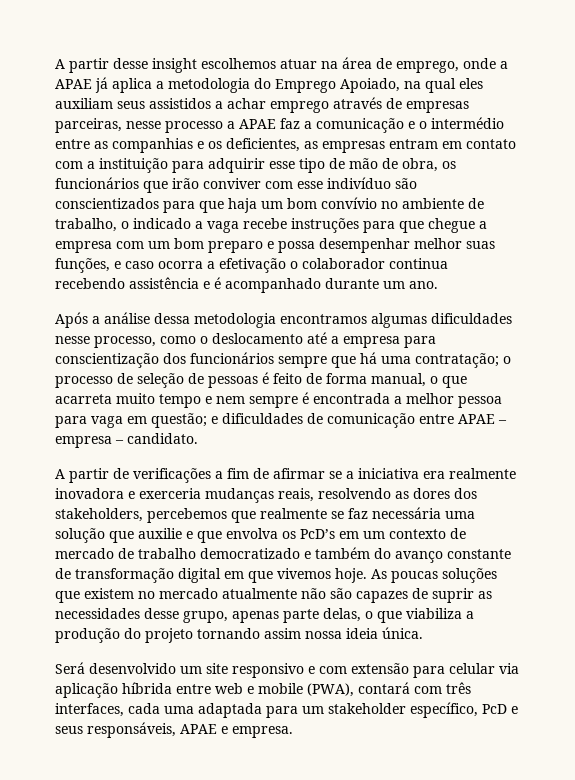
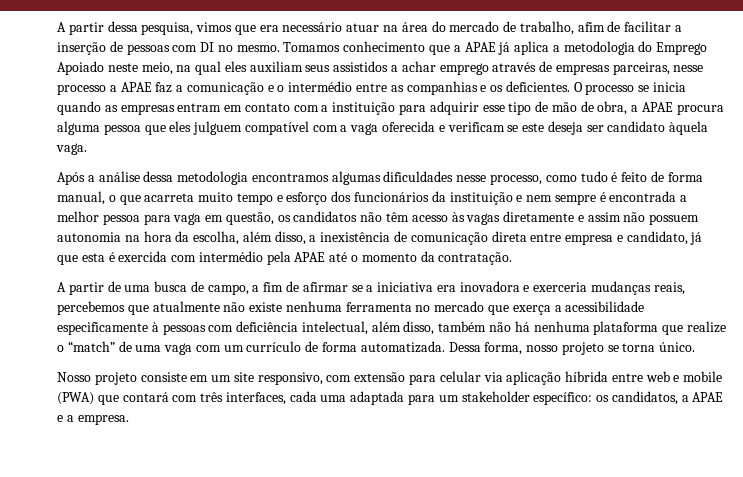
- A partir desse insight escolhemos atuar na área de emprego, onde a APAE já aplica a metodologia do Emprego Apoiado, na qual eles auxiliam seus assistidos a achar emprego através de empresas parceiras, nesse processo a APAE faz a comunicação e o intermédio entre as companhias e os deficientes, as empresas entram em contato com a instituição para adquirir esse tipo de mão de obra, os funcionários que irão conviver com esse indivíduo são conscientizados para que haja um bom convívio no ambiente de trabalho, o indicado a vaga recebe instruções para que chegue a empresa com um bom preparo e possa desempenhar melhor suas funções, e caso ocorra a efetivação o colaborador continua recebendo assistência e é acompanhado durante um ano.
+ A partir dessa pesquisa, vimos que era necessário atuar na área do mercado de trabalho, afim de facilitar a inserção de pessoas com DI no mesmo. Tomamos conhecimento que a APAE já aplica a metodologia do Emprego Apoiado neste meio, na qual eles auxiliam seus assistidos a achar emprego através de empresas parceiras, nesse processo a APAE faz a comunicação e o intermédio entre as companhias e os deficientes. O processo se inicia quando as empresas entram em contato com a instituição para adquirir esse tipo de mão de obra, a APAE procura alguma pessoa que eles julguem compatível com a vaga oferecida e verificam se este deseja ser candidato àquela vaga.
- Após a análise dessa metodologia encontramos algumas dificuldades nesse processo, como o deslocamento até a empresa para conscientização dos funcionários sempre que há uma contratação; o processo de seleção de pessoas é feito de forma manual, o que acarreta muito tempo e nem sempre é encontrada a melhor pessoa para vaga em questão; e dificuldades de comunicação entre APAE – empresa – candidato.
+ Após a análise dessa metodologia encontramos algumas dificuldades nesse processo, como tudo é feito de forma manual, o que acarreta muito tempo e esforço dos funcionários da instituição e nem sempre é encontrada a melhor pessoa para vaga em questão, os candidatos não têm acesso às vagas diretamente e assim não possuem autonomia na hora da escolha, além disso, a inexistência de comunicação direta entre empresa e candidato, já que esta é exercida com intermédio pela APAE até o momento da contratação.
- A partir de verificações a fim de afirmar se a iniciativa era realmente inovadora e exerceria mudanças reais, resolvendo as dores dos stakeholders, percebemos que realmente se faz necessária uma solução que auxilie e que envolva os PcD’s em um contexto de mercado de trabalho democratizado e também do avanço constante de transformação digital em que vivemos hoje. As poucas soluções que existem no mercado atualmente não são capazes de suprir as necessidades desse grupo, apenas parte delas, o que viabiliza a produção do projeto tornando assim nossa ideia única.
- Será desenvolvido um site responsivo e com extensão para celular via aplicação híbrida entre web e mobile (PWA), contará com três interfaces, cada uma adaptada para um stakeholder específico, PcD e seus responsáveis, APAE e empresa.
+ A partir de uma busca de campo, a fim de afirmar se a iniciativa era inovadora e exerceria mudanças reais, percebemos que atualmente não existe nenhuma ferramenta no mercado que exerça a acessibilidade especificamente à pessoas com deficiência intelectual, além disso, também não há nenhuma plataforma que realize o “match” de uma vaga com um currículo de forma automatizada. Dessa forma, nosso projeto se torna único.
+ Nosso projeto consiste em um site responsivo, com extensão para celular via aplicação híbrida entre web e mobile (PWA) que contará com três interfaces, cada uma adaptada para um stakeholder específico: os candidatos, a APAE e a empresa.

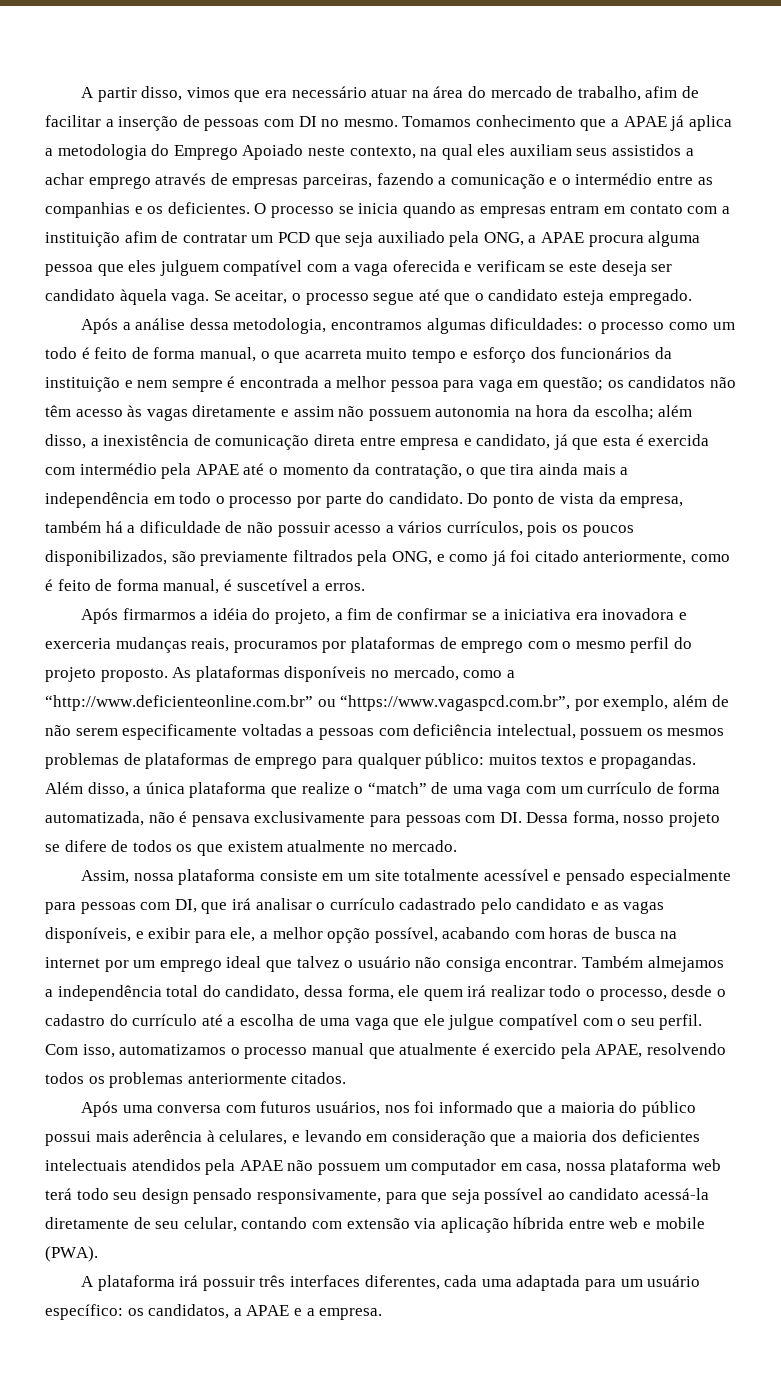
- A partir dessa pesquisa, vimos que era necessário atuar na área do mercado de trabalho, afim de facilitar a inserção de pessoas com DI no mesmo.
+ A partir disso, vimos que era necessário atuar na área do mercado de trabalho, afim de facilitar a inserção de pessoas com DI no mesmo.
- Tomamos conhecimento que a APAE já aplica a metodologia do Emprego Apoiado neste meio, na qual eles auxiliam seus assistidos a achar emprego através de empresas parceiras, nesse processo a APAE faz a comunicação e o intermédio entre as companhias e os deficientes.
+ Tomamos conhecimento que a APAE já aplica a metodologia do Emprego Apoiado neste contexto, na qual eles auxiliam seus assistidos a achar emprego através de empresas parceiras, fazendo a comunicação e o intermédio entre as companhias e os deficientes.
- O processo se inicia quando as empresas entram em contato com a instituição para adquirir esse tipo de mão de obra, a APAE procura alguma pessoa que eles julguem compatível com a vaga oferecida e verificam se este deseja ser candidato àquela vaga.
+ O processo se inicia quando as empresas entram em contato com a instituição afim de contratar um PCD que seja auxiliado pela ONG, a APAE procura alguma pessoa que eles julguem compatível com a vaga oferecida e verificam se este deseja ser candidato àquela vaga. Se aceitar, o processo segue até que o candidato esteja empregado.
- Após a análise dessa metodologia encontramos algumas dificuldades nesse processo, como tudo é feito de forma manual, o que acarreta muito tempo e esforço dos funcionários da instituição e nem sempre é encontrada a melhor pessoa para vaga em questão, os candidatos não têm acesso às vagas diretamente e assim não possuem autonomia na hora da escolha, além disso, a inexistência de comunicação direta entre empresa e candidato, já que esta é exercida com intermédio pela APAE até o momento da contratação.
- A partir de uma busca de campo, a fim de afirmar se a iniciativa era inovadora e exerceria mudanças reais, percebemos que atualmente não existe nenhuma ferramenta no mercado que exerça a acessibilidade especificamente à pessoas com deficiência intelectual, além disso, também não há nenhuma plataforma que realize o “match” de uma vaga com um currículo de forma automatizada. Dessa forma, nosso projeto se torna único.
- Nosso projeto consiste em um site responsivo, com extensão para celular via aplicação híbrida entre web e mobile (PWA) que contará com três interfaces, cada uma adaptada para um stakeholder específico:
+ Após a análise dessa metodologia, encontramos algumas dificuldades: o processo como um todo é feito de forma manual, o que acarreta muito tempo e esforço dos funcionários da instituição e nem sempre é encontrada a melhor pessoa para vaga em questão; os candidatos não têm acesso às vagas diretamente e assim não possuem autonomia na hora da escolha; além disso, a inexistência de comunicação direta entre empresa e candidato, já que esta é exercida com intermédio pela APAE até o momento da contratação, o que tira ainda mais a independência em todo o processo por parte do candidato. Do ponto de vista da empresa, também há a dificuldade de não possuir acesso a vários currículos, pois os poucos disponibilizados, são previamente filtrados pela ONG, e como já foi citado anteriormente, como é feito de forma manual, é suscetível a erros.
+ Após firmarmos a idéia do projeto, a fim de confirmar se a iniciativa era inovadora e exerceria mudanças reais, procuramos por plataformas de emprego com o mesmo perfil do projeto proposto. As plataformas disponíveis no mercado, como a “http://www.deficienteonline.com.br” ou “https://www.vagaspcd.com.br”, por exemplo, além de não serem especificamente voltadas a pessoas com deficiência intelectual, possuem os mesmos problemas de plataformas de emprego para qualquer público: muitos textos e propagandas. Além disso, a única plataforma que realize o “match” de uma vaga com um currículo de forma automatizada, não é pensava exclusivamente para pessoas com DI. Dessa forma, nosso projeto se difere de todos os que existem atualmente no mercado.
+ Assim, nossa plataforma consiste em um site totalmente acessível e pensado especialmente para pessoas com DI, que irá analisar o currículo cadastrado pelo candidato e as vagas disponíveis, e exibir para ele, a melhor opção possível, acabando com horas de busca na internet por um emprego ideal que talvez o usuário não consiga encontrar. Também almejamos a independência total do candidato, dessa forma, ele quem irá realizar todo o processo, desde o cadastro do currículo até a escolha de uma vaga que ele julgue compatível com o seu perfil. Com isso, automatizamos o processo manual que atualmente é exercido pela APAE, resolvendo todos os problemas anteriormente citados.
+ Após uma conversa com futuros usuários, nos foi informado que a maioria do público possui mais aderência à celulares, e levando em consideração que a maioria dos deficientes intelectuais atendidos pela APAE não possuem um computador em casa, nossa plataforma web terá todo seu design pensado responsivamente, para que seja possível ao candidato acessá-la diretamente de seu celular, contando com extensão via aplicação híbrida entre web e mobile (PWA).
+ A plataforma irá possuir três interfaces diferentes, cada uma adaptada para um usuário específico:

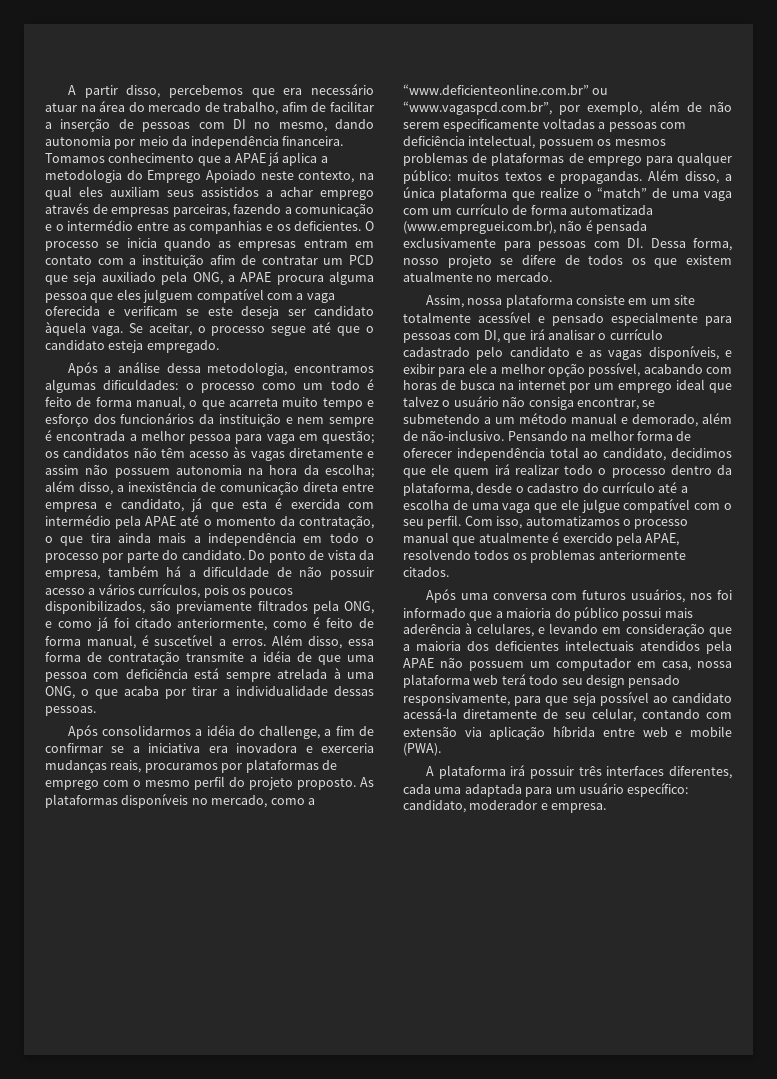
- A partir disso, vimos que era necessário atuar na área do mercado de trabalho, afim de facilitar a inserção de pessoas com DI no mesmo.
+ A partir disso, percebemos que era necessário atuar na área do mercado de trabalho, afim de facilitar a inserção de pessoas com DI no mesmo, dando autonomia por meio da independência financeira.
- Do ponto de vista da empresa, também há a dificuldade de não possuir acesso a vários currículos, pois os poucos disponibilizados, são previamente filtrados pela ONG, e como já foi citado anteriormente, como é feito de forma manual, é suscetível a erros.
- Após firmarmos a idéia do projeto, a fim de confirmar se a iniciativa era inovadora e exerceria mudanças reais, procuramos por plataformas de emprego com o mesmo perfil do projeto proposto.
+ Do ponto de vista da empresa, também há a dificuldade de não possuir acesso a vários currículos, pois os poucos disponibilizados, são previamente filtrados pela ONG, e como já foi citado anteriormente, como é feito de forma manual, é suscetível a erros. Além disso, essa forma de contratação transmite a idéia de que uma pessoa com deficiência está sempre atrelada à uma ONG, o que acaba por tirar a individualidade dessas pessoas.
+ Após consolidarmos a idéia do challenge, a fim de confirmar se a iniciativa era inovadora e exerceria mudanças reais, procuramos por plataformas de emprego com o mesmo perfil do projeto proposto.
- As plataformas disponíveis no mercado, como a “http://www.deficienteonline.com.br” ou “https://www.vagaspcd.com.br”, por exemplo, além de não serem especificamente voltadas a pessoas com deficiência intelectual, possuem os mesmos problemas de plataformas de emprego para qualquer público: muitos textos e propagandas.
+ As plataformas disponíveis no mercado, como a “www.deficienteonline.com.br” ou “www.vagaspcd.com.br”, por exemplo, além de não serem especificamente voltadas a pessoas com deficiência intelectual, possuem os mesmos problemas de plataformas de emprego para qualquer público: muitos textos e propagandas.
- Além disso, a única plataforma que realize o “match” de uma vaga com um currículo de forma automatizada, não é pensava exclusivamente para pessoas com DI. Dessa forma, nosso projeto se difere de todos os que existem atualmente no mercado.
+ Além disso, a única plataforma que realize o “match” de uma vaga com um currículo de forma automatizada (www.empreguei.com.br), não é pensada exclusivamente para pessoas com DI. Dessa forma, nosso projeto se difere de todos os que existem atualmente no mercado.
- Assim, nossa plataforma consiste em um site totalmente acessível e pensado especialmente para pessoas com DI, que irá analisar o currículo cadastrado pelo candidato e as vagas disponíveis, e exibir para ele, a melhor opção possível, acabando com horas de busca na internet por um emprego ideal que talvez o usuário não consiga encontrar. Também almejamos a independência total do candidato, dessa forma, ele quem irá realizar todo o processo, desde o cadastro do currículo até a escolha de uma vaga que ele julgue compatível com o seu perfil.
+ Assim, nossa plataforma consiste em um site totalmente acessível e pensado especialmente para pessoas com DI, que irá analisar o currículo cadastrado pelo candidato e as vagas disponíveis, e exibir para ele a melhor opção possível, acabando com horas de busca na internet por um emprego ideal que talvez o usuário não consiga encontrar, se submetendo a um método manual e demorado, além de não-inclusivo. Pensando na melhor forma de oferecer independência total ao candidato, decidimos que ele quem irá realizar todo o processo dentro da plataforma, desde o cadastro do currículo até a escolha de uma vaga que ele julgue compatível com o seu perfil.
- A plataforma irá possuir três interfaces diferentes, cada uma adaptada para um usuário específico: os candidatos, a APAE e a empresa.
+ A plataforma irá possuir três interfaces diferentes, cada uma adaptada para um usuário específico: candidato, moderador e empresa.

